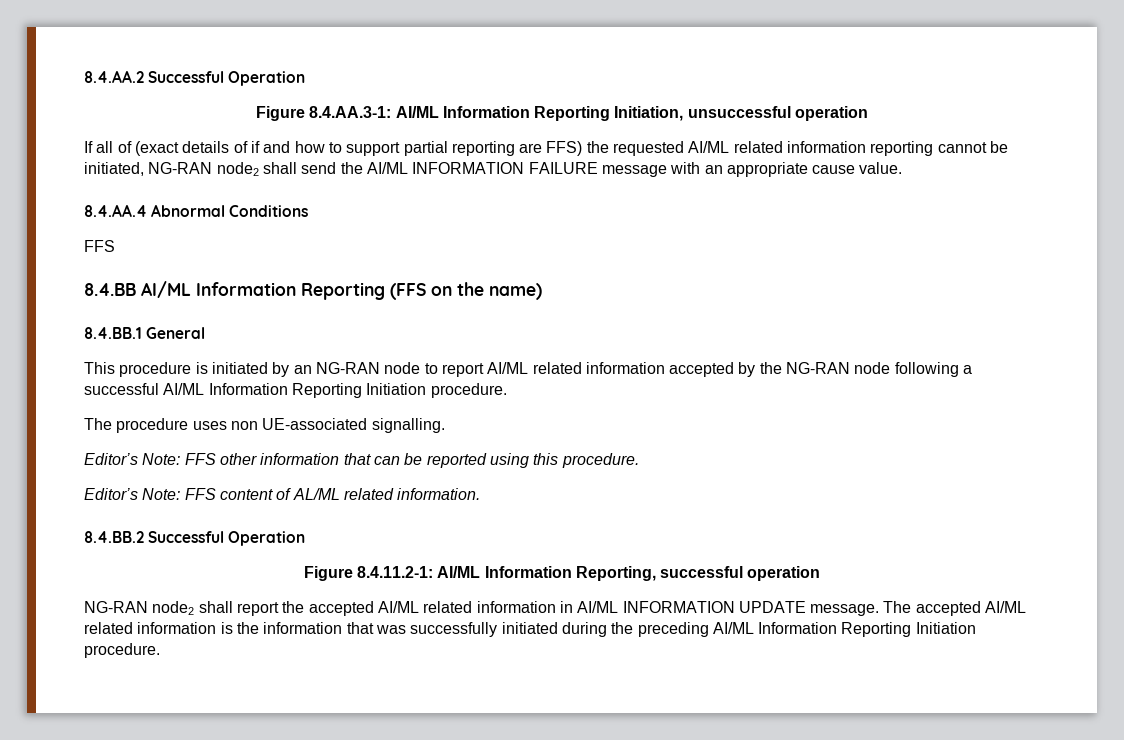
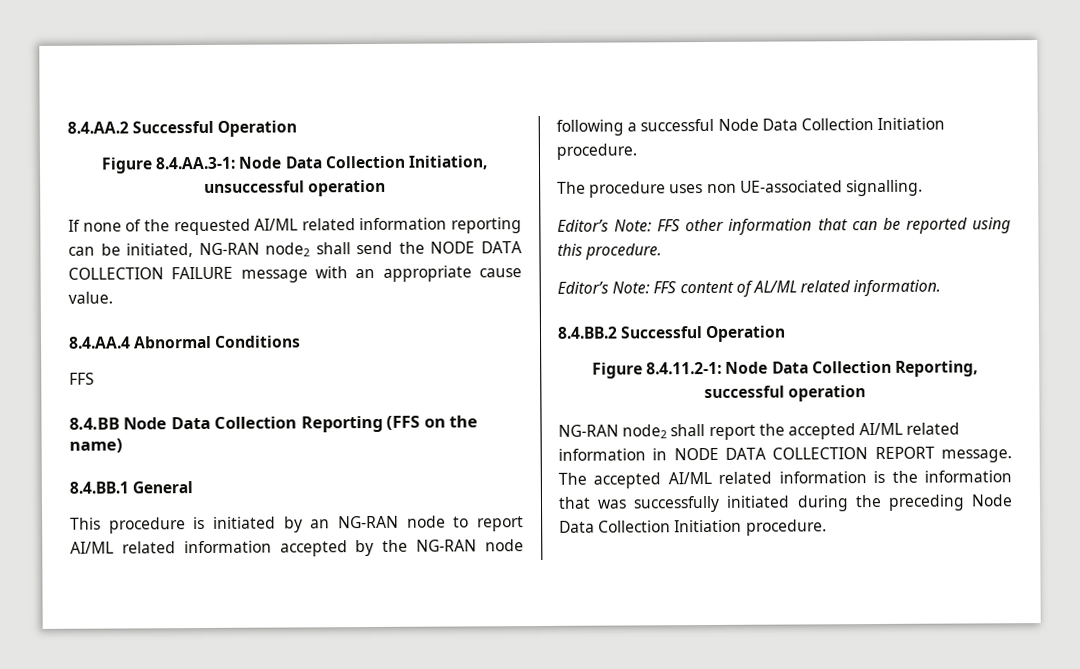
- Figure 8.4.AA.3-1: AI/ML Information Reporting Initiation, unsuccessful operation
+ Figure 8.4.AA.3-1: Node Data Collection Initiation, unsuccessful operation
- If all of (exact details of if and how to support partial reporting are FFS) the requested AI/ML related information reporting cannot be initiated, NG-RAN node2 shall send the AI/ML INFORMATION FAILURE message with an appropriate cause value.
+ If none of the requested AI/ML related information reporting can be initiated, NG-RAN node2 shall send the NODE DATA COLLECTION FAILURE message with an appropriate cause value.
- 8.4.BB AI/ML Information Reporting (FFS on the name)
+ 8.4.BB Node Data Collection Reporting (FFS on the name)
- This procedure is initiated by an NG-RAN node to report AI/ML related information accepted by the NG-RAN node following a successful AI/ML Information Reporting Initiation procedure.
+ This procedure is initiated by an NG-RAN node to report AI/ML related information accepted by the NG-RAN node following a successful Node Data Collection Initiation procedure.
- Figure 8.4.11.2-1: AI/ML Information Reporting, successful operation
+ Figure 8.4.11.2-1: Node Data Collection Reporting, successful operation
- NG-RAN node2 shall report the accepted AI/ML related information in AI/ML INFORMATION UPDATE message.
+ NG-RAN node2 shall report the accepted AI/ML related information in NODE DATA COLLECTION REPORT message.
- The accepted AI/ML related information is the information that was successfully initiated during the preceding AI/ML Information Reporting Initiation procedure.
+ The accepted AI/ML related information is the information that was successfully initiated during the preceding Node Data Collection Initiation procedure.

